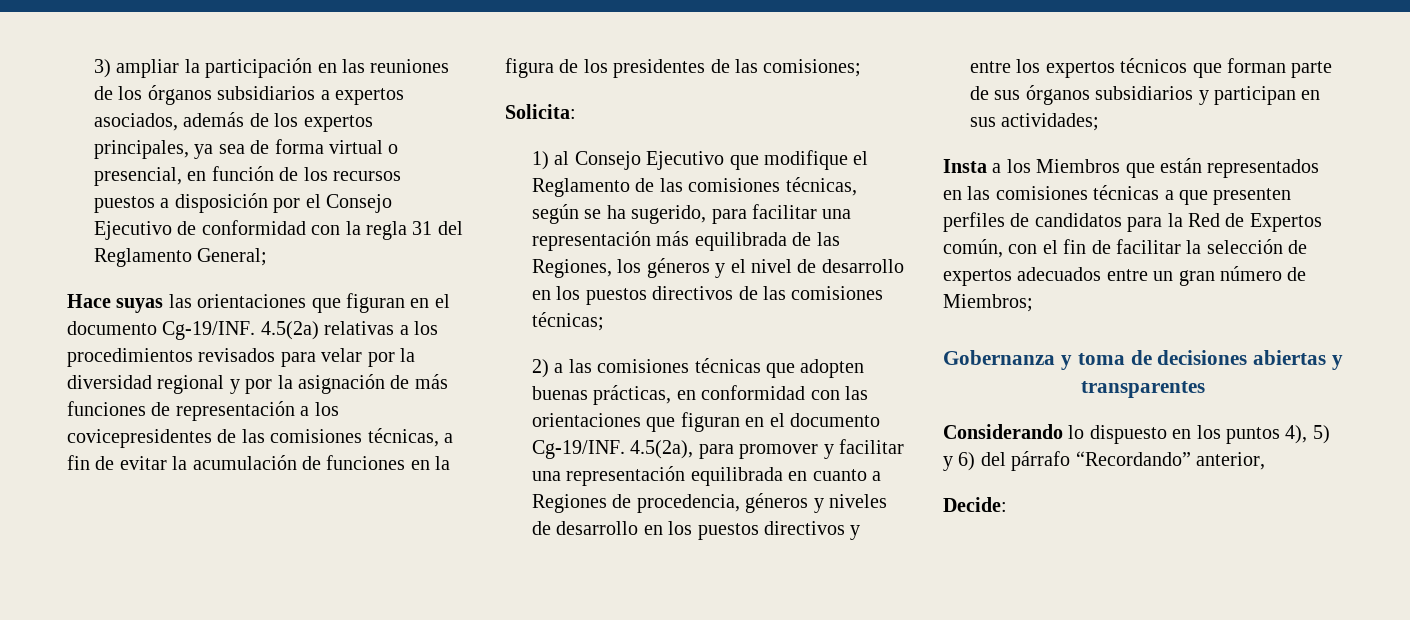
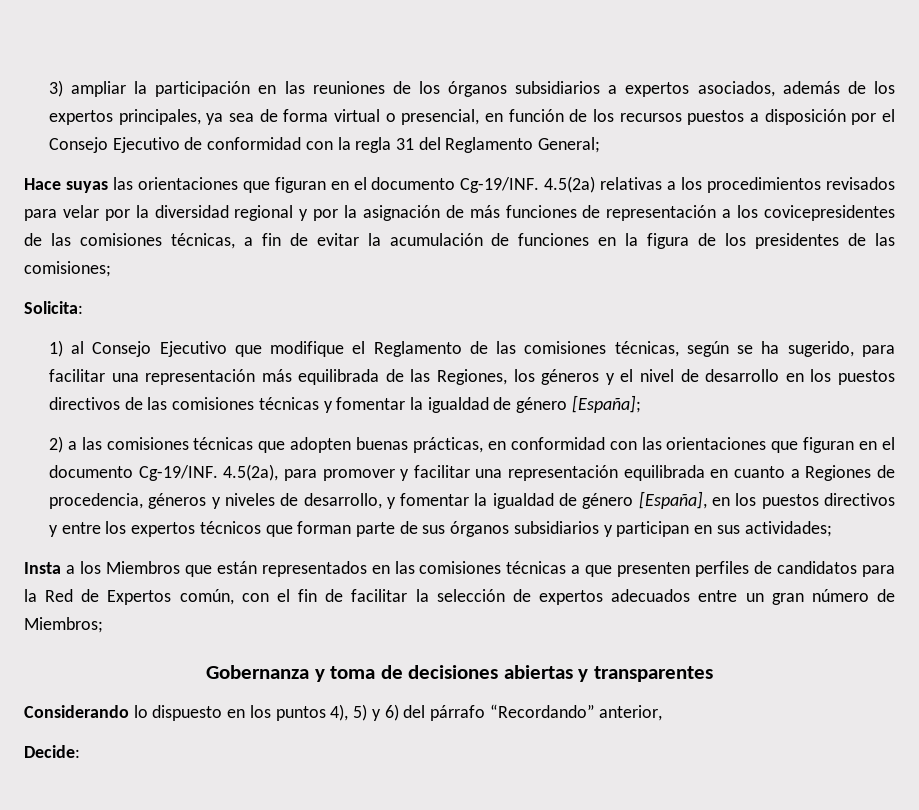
- 1) al Consejo Ejecutivo que modifique el Reglamento de las comisiones técnicas, según se ha sugerido, para facilitar una representación más equilibrada de las Regiones, los géneros y el nivel de desarrollo en los puestos directivos de las comisiones técnicas;
+ 1) al Consejo Ejecutivo que modifique el Reglamento de las comisiones técnicas, según se ha sugerido, para facilitar una representación más equilibrada de las Regiones, los géneros y el nivel de desarrollo en los puestos directivos de las comisiones técnicas y fomentar la igualdad de género [España];
- 4.5(2a), para promover y facilitar una representación equilibrada en cuanto a Regiones de procedencia, géneros y niveles de desarrollo en los puestos directivos y entre los expertos técnicos que forman parte de sus órganos subsidiarios y participan en sus actividades;
+ 4.5(2a), para promover y facilitar una representación equilibrada en cuanto a Regiones de procedencia, géneros y niveles de desarrollo, y fomentar la igualdad de género [España], en los puestos directivos y entre los expertos técnicos que forman parte de sus órganos subsidiarios y participan en sus actividades;

